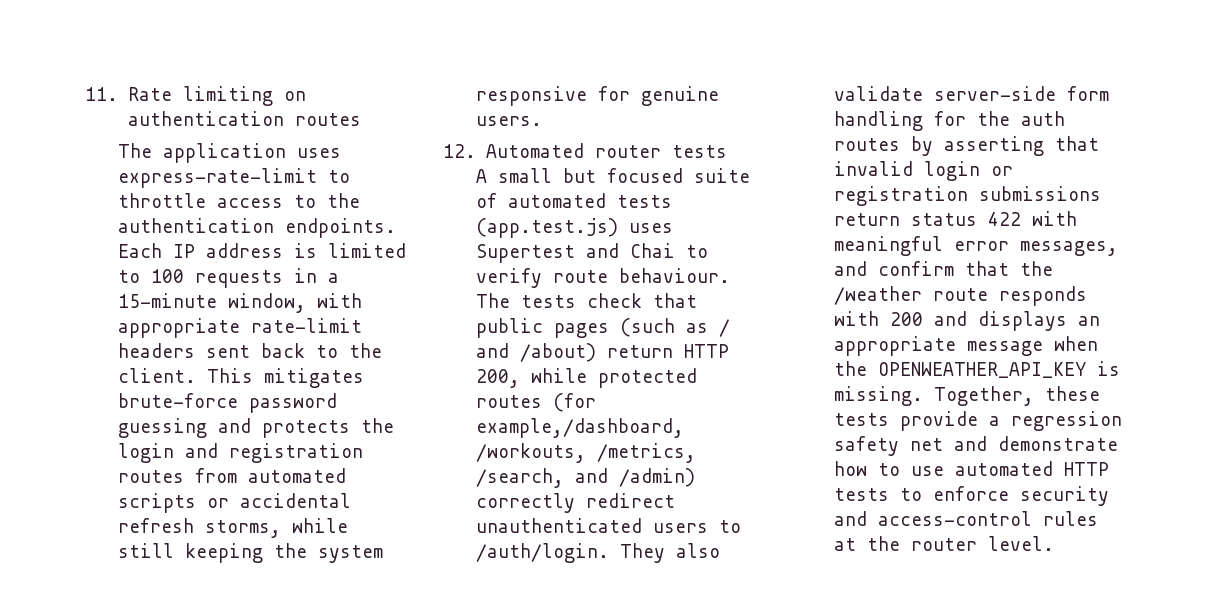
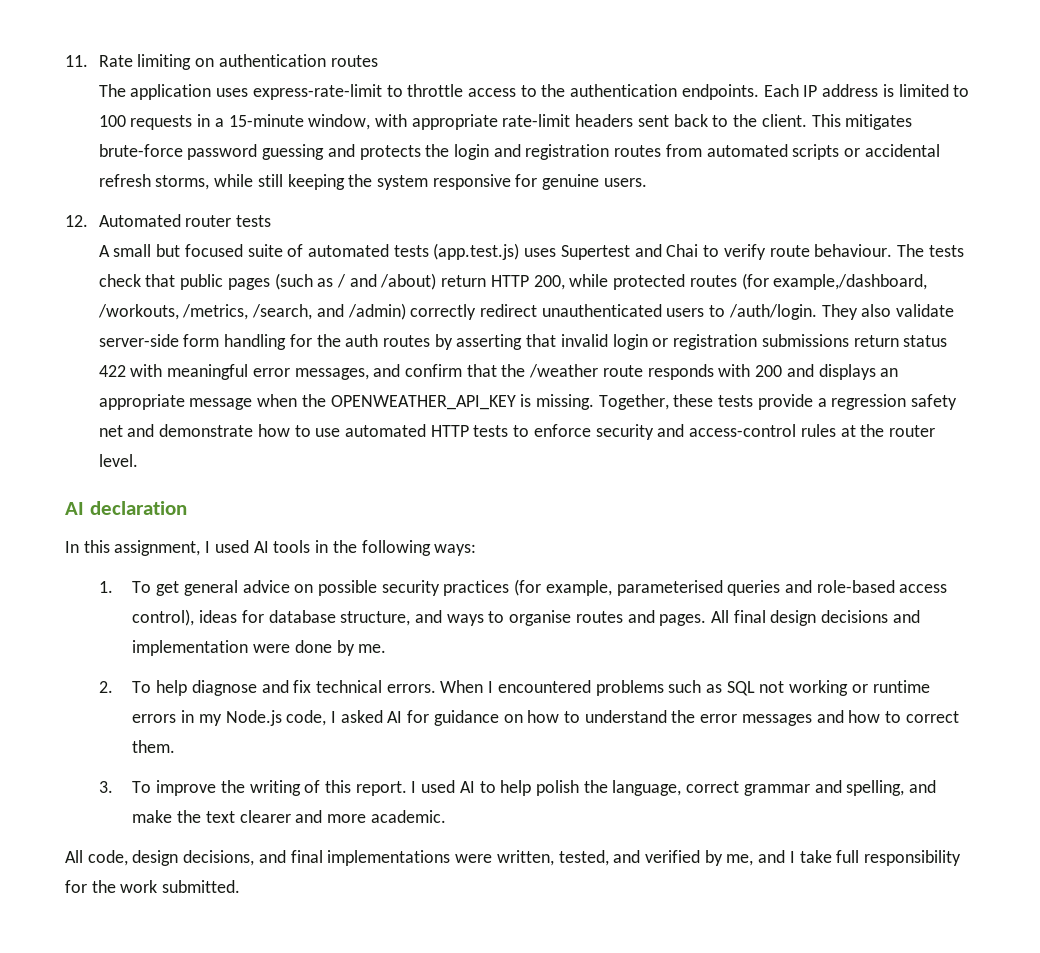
+ AI declaration
+ In this assignment, I used AI tools in the following ways:
+ 1. To get general advice on possible security practices (for example, parameterised queries and role-based access control), ideas for database structure, and ways to organise routes and pages. All final design decisions and implementation were done by me.
+ 2. To help diagnose and fix technical errors. When I encountered problems such as SQL not working or runtime errors in my Node.js code, I asked AI for guidance on how to understand the error messages and how to correct them.
+ 3. To improve the writing of this report. I used AI to help polish the language, correct grammar and spelling, and make the text clearer and more academic.
+ All code, design decisions, and final implementations were written, tested, and verified by me, and I take full responsibility for the work submitted.

